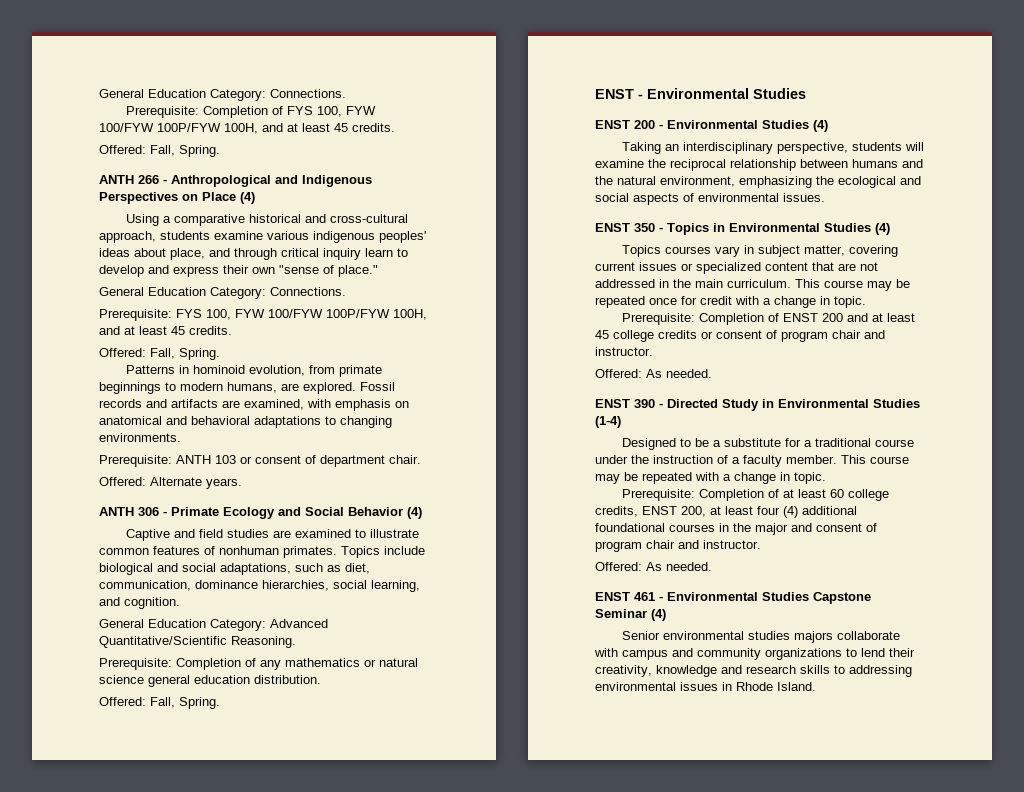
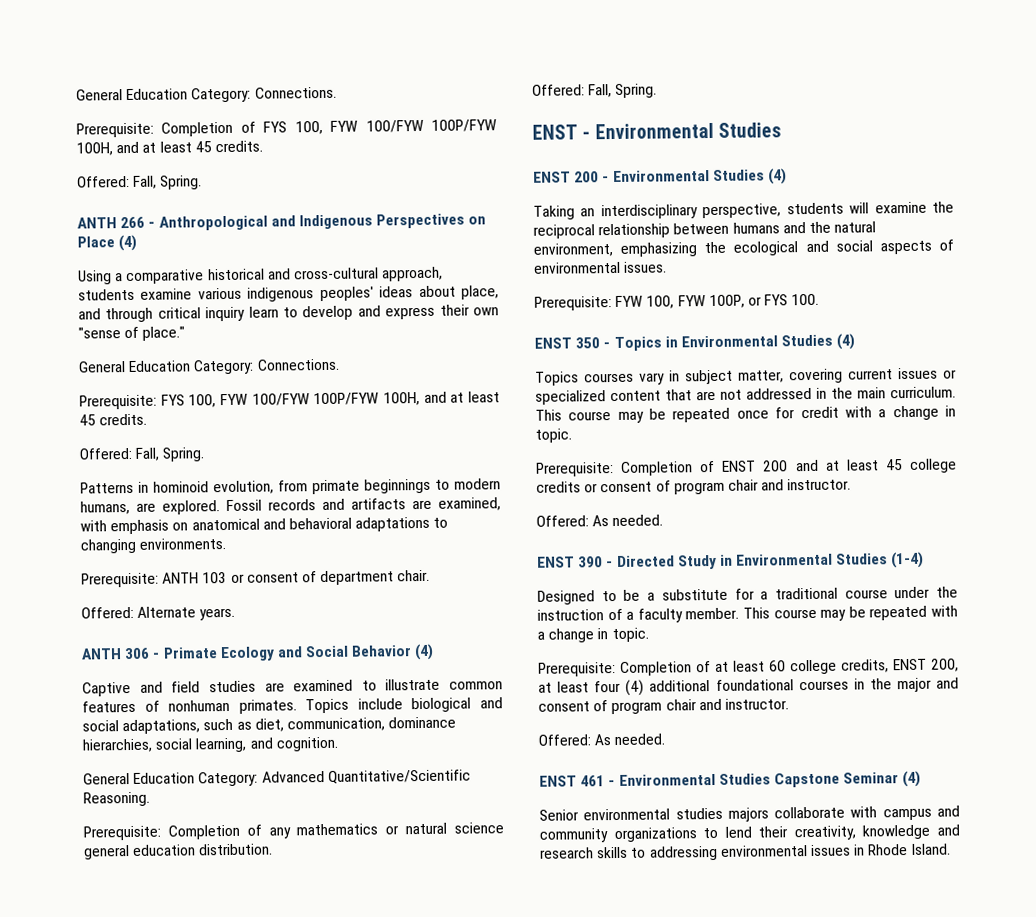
+ Prerequisite: FYW 100, FYW 100P, or FYS 100.

